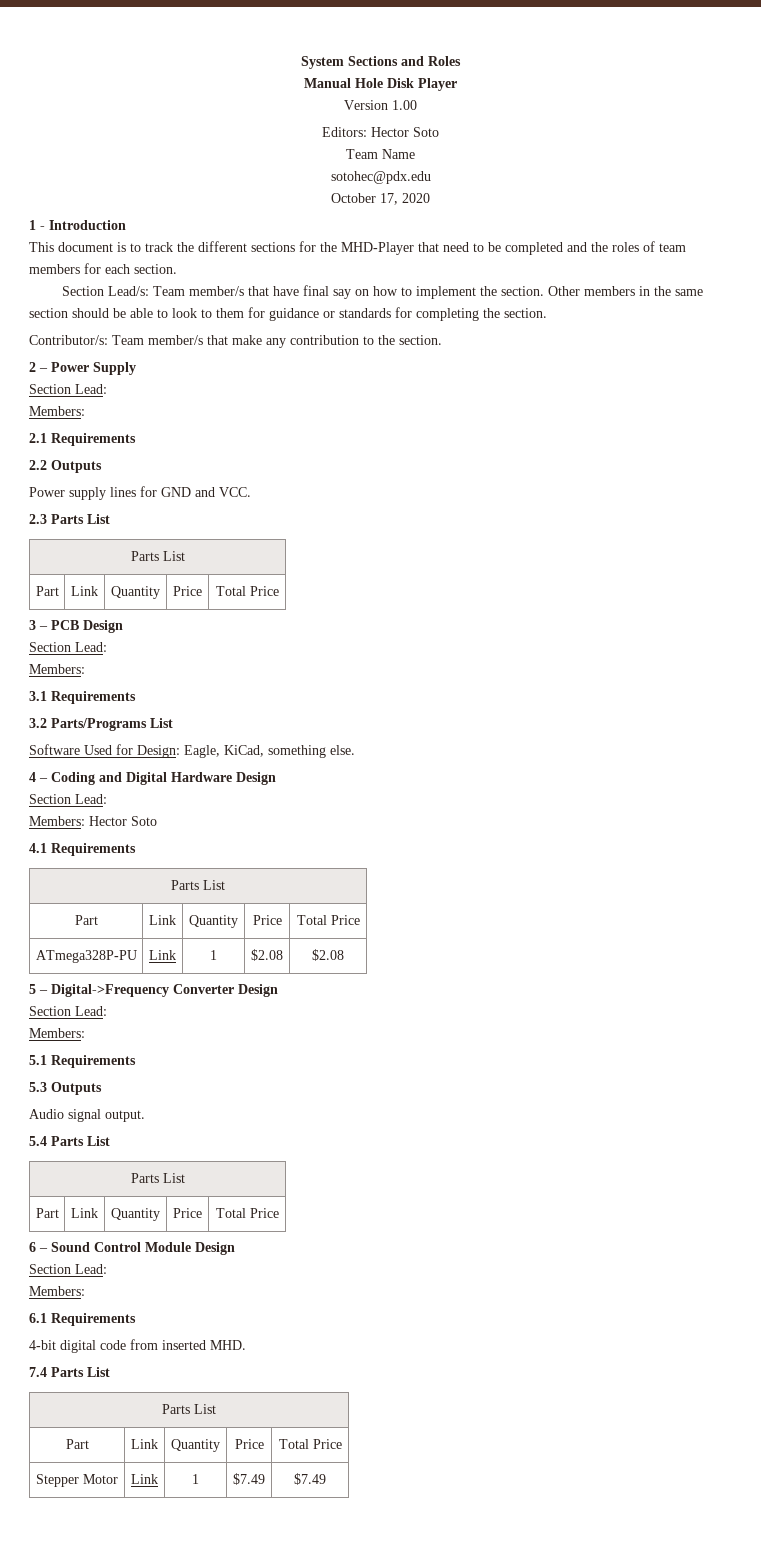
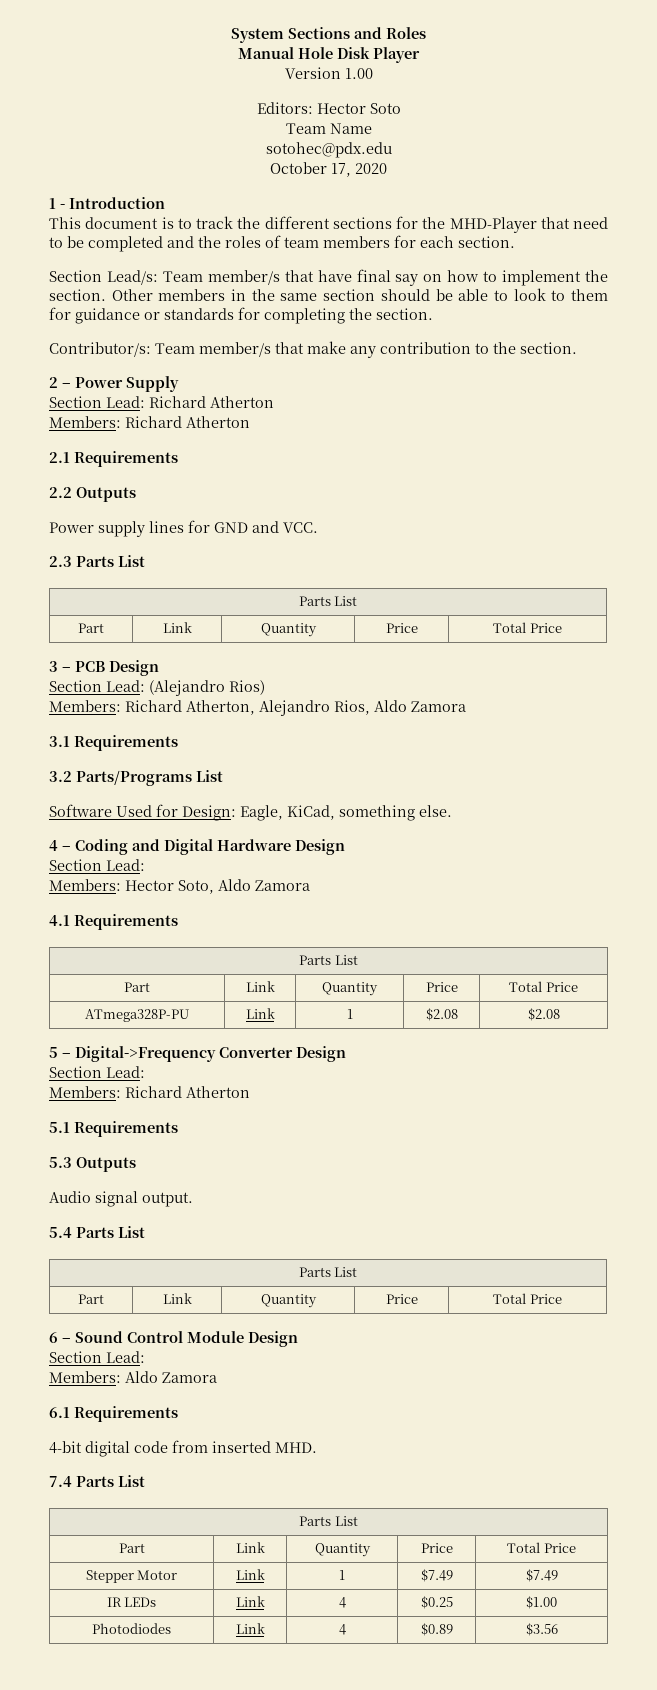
  2 – Power Supply
- Section Lead:
- Members:
+ Section Lead: Richard Atherton
+ Members: Richard Atherton
  3 – PCB Design
- Section Lead:
- Members:
+ Section Lead: (Alejandro Rios)
+ Members: Richard Atherton, Alejandro Rios, Aldo Zamora
- Members: Hector Soto
+ Members: Hector Soto, Aldo Zamora
  5 – Digital->Frequency Converter Design
  Section Lead:
- Members:
+ Members: Richard Atherton
  6 – Sound Control Module Design
  Section Lead:
- Members:
+ Members: Aldo Zamora
+ IR LEDs | Link | 4 | $0.25 | $1.00
+ Photodiodes | Link | 4 | $0.89 | $3.56

